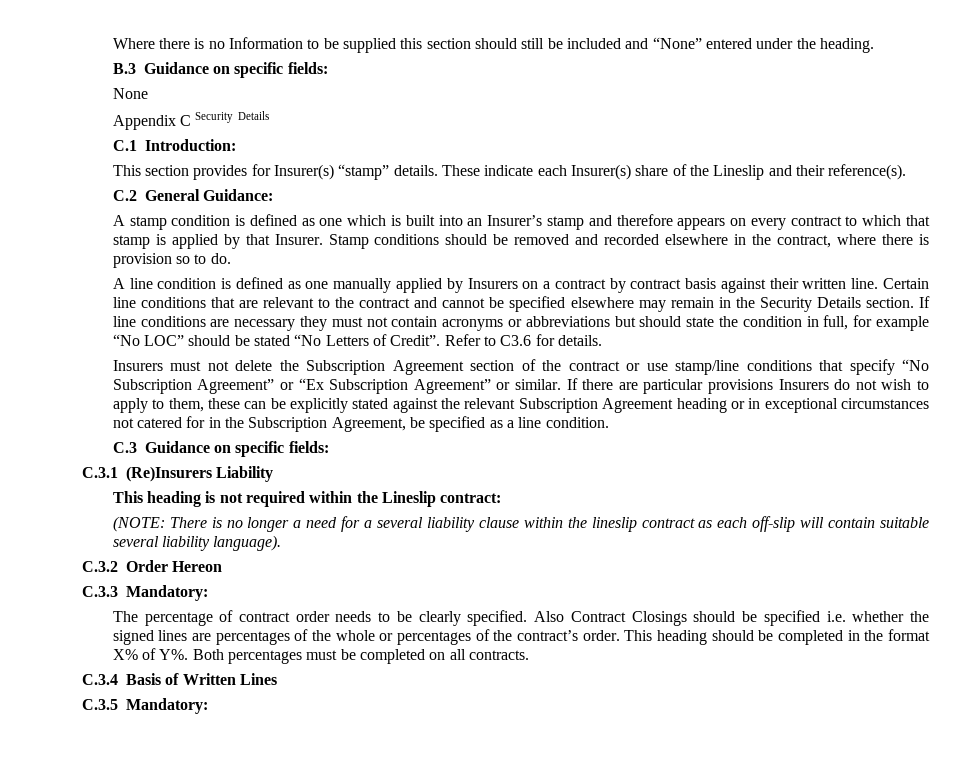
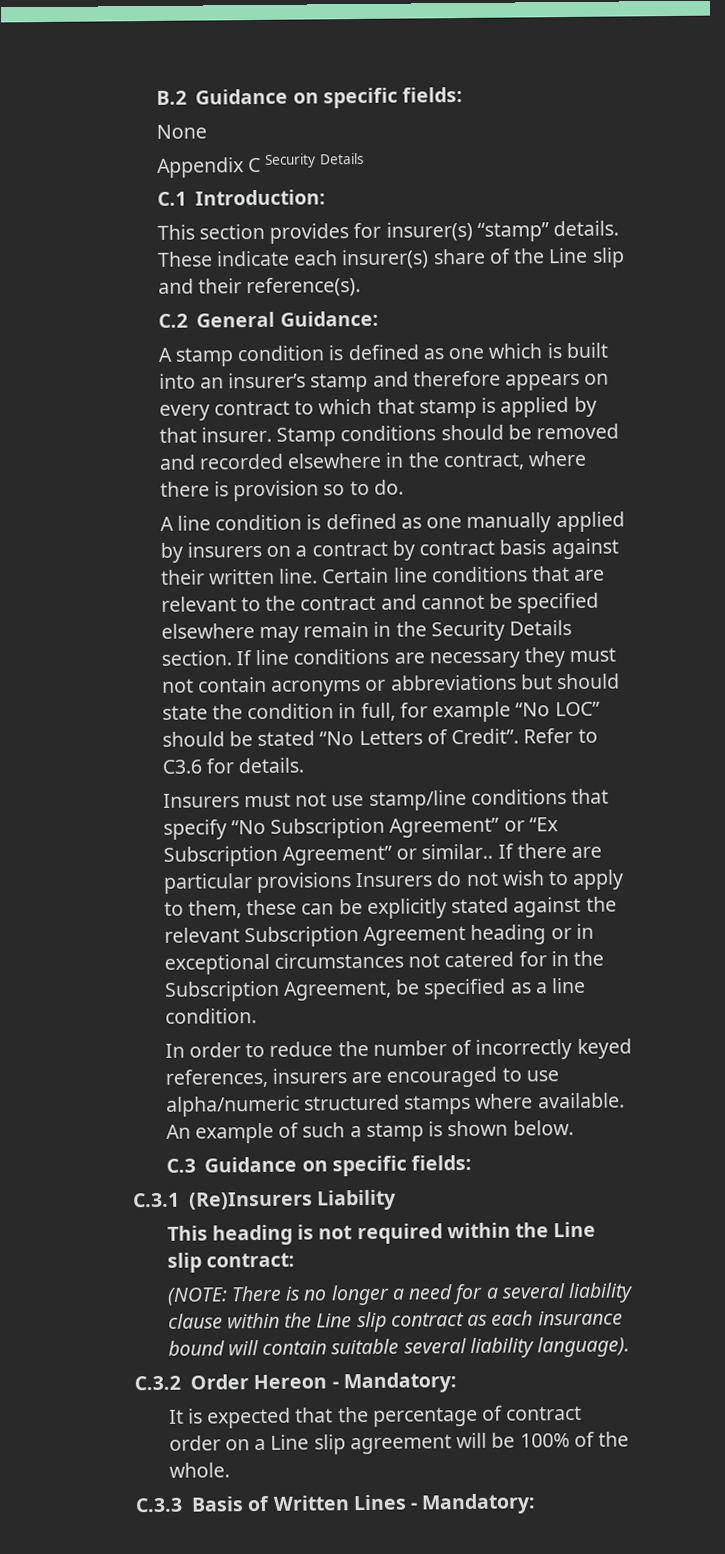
- Where there is no Information to be supplied this section should still be included and “None” entered under the heading.
- B.3 Guidance on specific fields:
+ B.2 Guidance on specific fields:
- This section provides for Insurer(s) “stamp” details.
+ This section provides for insurer(s) “stamp” details.
- These indicate each Insurer(s) share of the Lineslip and their reference(s).
+ These indicate each insurer(s) share of the Line slip and their reference(s).
- A stamp condition is defined as one which is built into an Insurer’s stamp and therefore appears on every contract to which that stamp is applied by that Insurer.
+ A stamp condition is defined as one which is built into an insurer’s stamp and therefore appears on every contract to which that stamp is applied by that insurer.
- A line condition is defined as one manually applied by Insurers on a contract by contract basis against their written line.
+ A line condition is defined as one manually applied by insurers on a contract by contract basis against their written line.
- Insurers must not delete the Subscription Agreement section of the contract or use stamp/line conditions that specify “No Subscription Agreement” or “Ex Subscription Agreement” or similar.
+ Insurers must not use stamp/line conditions that specify “No Subscription Agreement” or “Ex Subscription Agreement” or similar..
+ In order to reduce the number of incorrectly keyed references, insurers are encouraged to use alpha/numeric structured stamps where available. An example of such a stamp is shown below.
- This heading is not required within the Lineslip contract:
+ This heading is not required within the Line slip contract:
- (NOTE: There is no longer a need for a several liability clause within the lineslip contract as each off-slip will contain suitable several liability language).
+ (NOTE: There is no longer a need for a several liability clause within the Line slip contract as each insurance bound will contain suitable several liability language).
- C.3.2 Order Hereon
- C.3.3 Mandatory:
+ C.3.2 Order Hereon - Mandatory:
- The percentage of contract order needs to be clearly specified. Also Contract Closings should be specified i.e. whether the signed lines are percentages of the whole or percentages of the contract’s order. This heading should be completed in the format X% of Y%. Both percentages must be completed on all contracts.
- C.3.4 Basis of Written Lines
- C.3.5 Mandatory:
+ It is expected that the percentage of contract order on a Line slip agreement will be 100% of the whole.
+ C.3.3 Basis of Written Lines - Mandatory:

